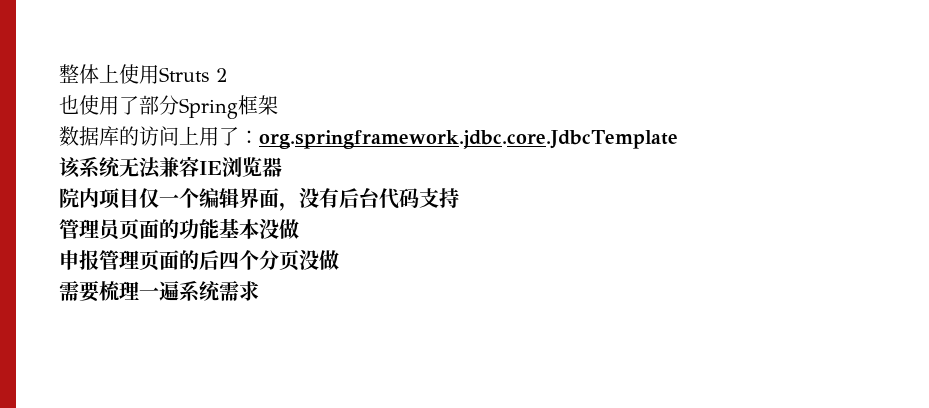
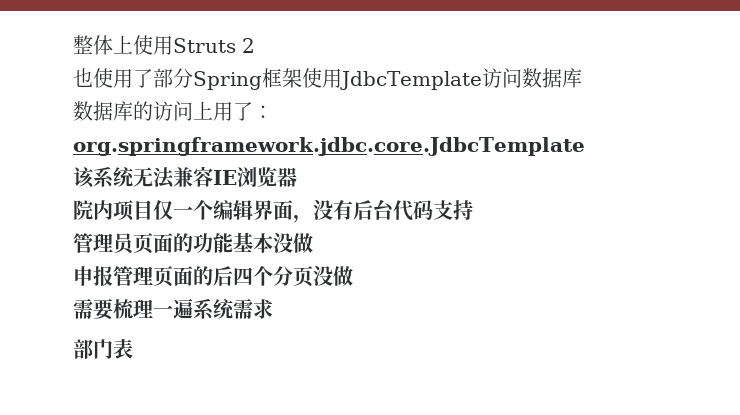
- 也使用了部分Spring框架
+ 也使用了部分Spring框架使用JdbcTemplate访问数据库
+ 部门表

